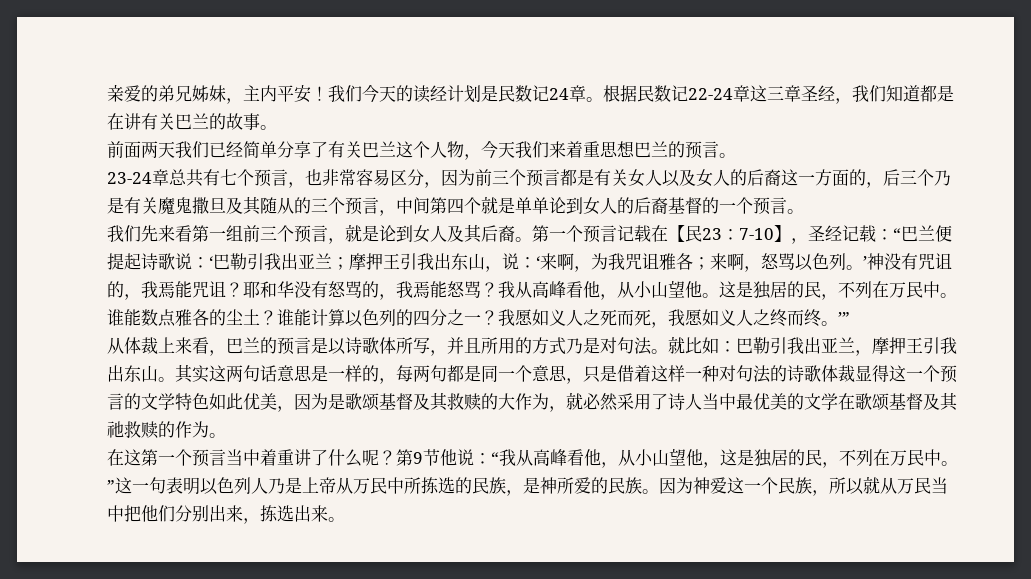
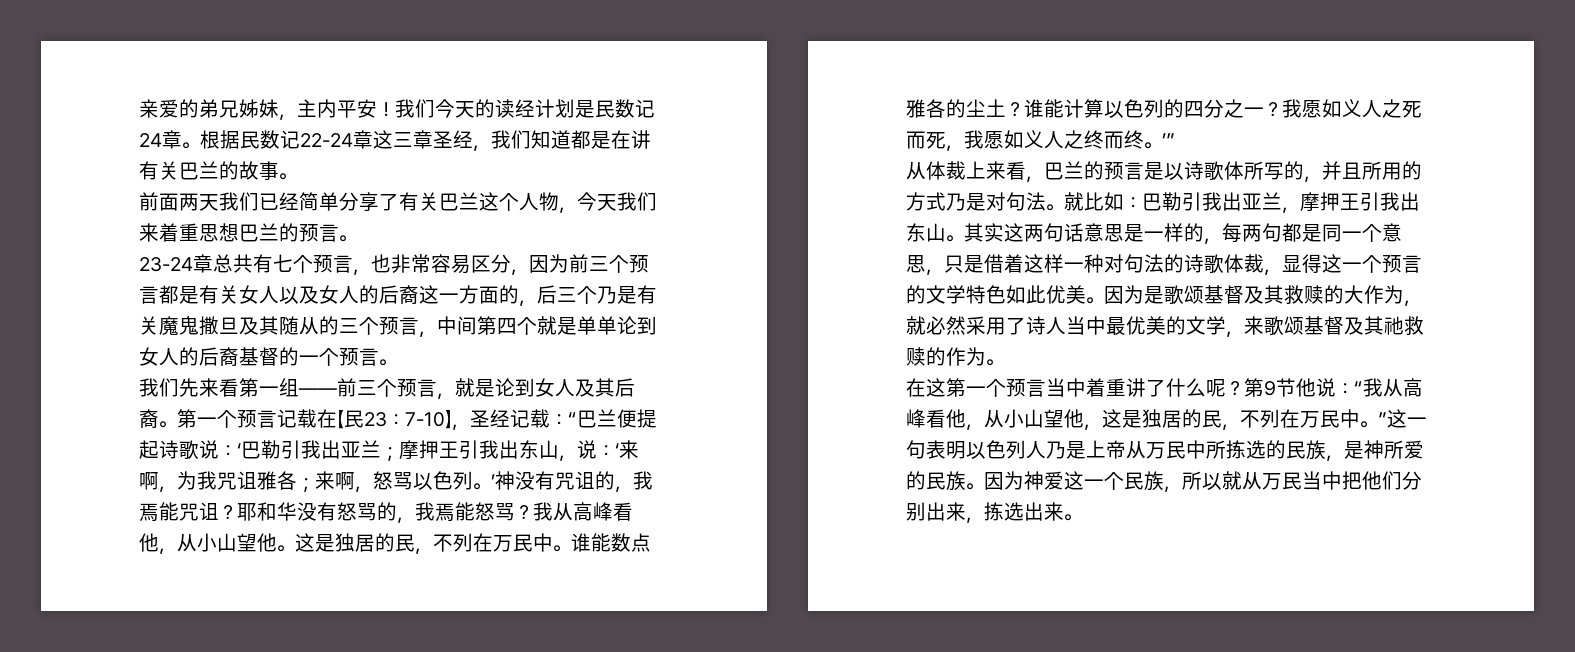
- 我们先来看第一组前三个预言，就是论到女人及其后裔。
+ 我们先来看第一组——前三个预言，就是论到女人及其后裔。
- 从体裁上来看，巴兰的预言是以诗歌体所写，并且所用的方式乃是对句法。
+ 从体裁上来看，巴兰的预言是以诗歌体所写的，并且所用的方式乃是对句法。
- 其实这两句话意思是一样的，每两句都是同一个意思，只是借着这样一种对句法的诗歌体裁显得这一个预言的文学特色如此优美，因为是歌颂基督及其救赎的大作为，就必然采用了诗人当中最优美的文学在歌颂基督及其祂救赎的作为。
+ 其实这两句话意思是一样的，每两句都是同一个意思，只是借着这样一种对句法的诗歌体裁，显得这一个预言的文学特色如此优美。因为是歌颂基督及其救赎的大作为，就必然采用了诗人当中最优美的文学，来歌颂基督及其祂救赎的作为。

